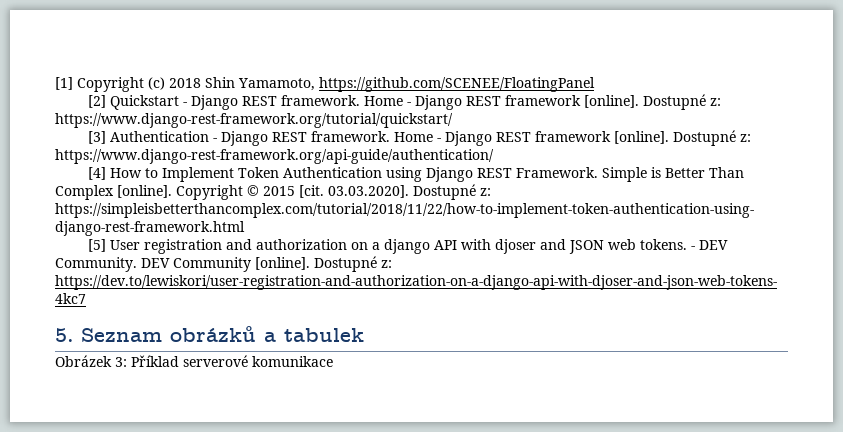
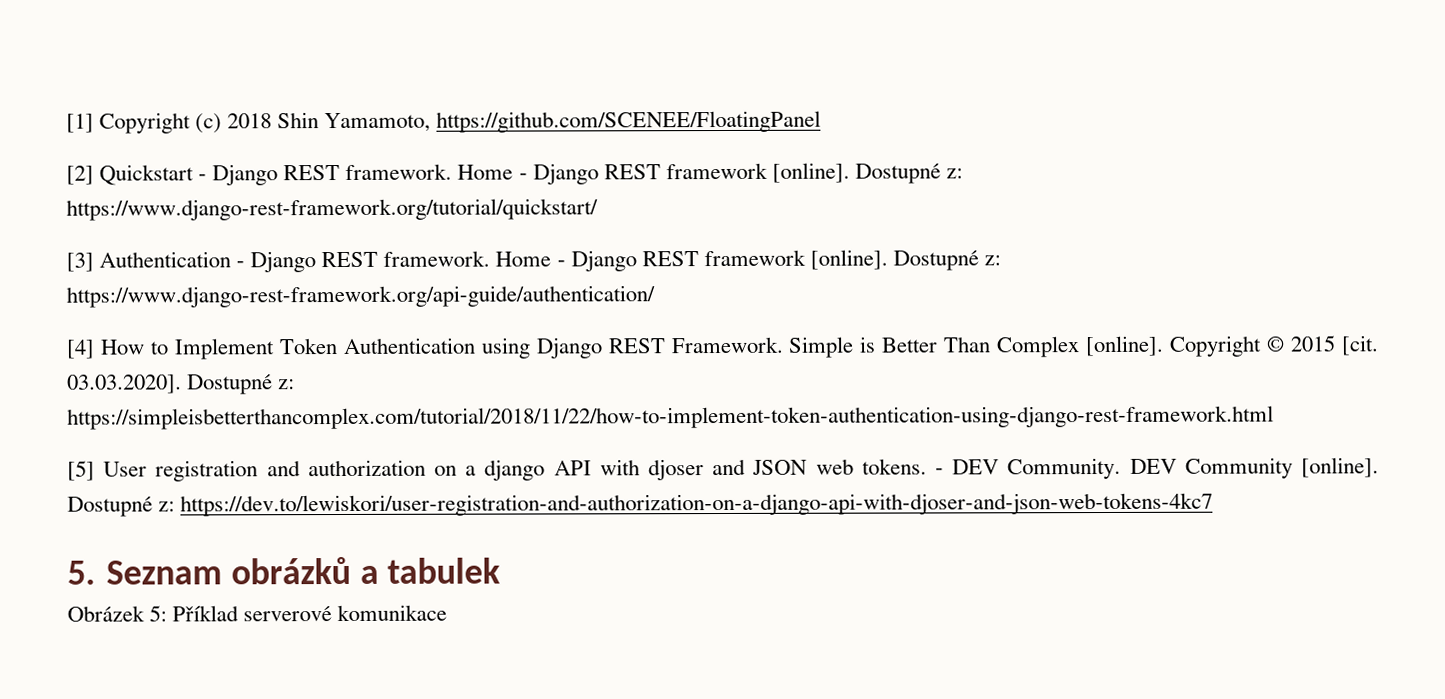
- Obrázek 3: Příklad serverové komunikace
+ Obrázek 5: Příklad serverové komunikace

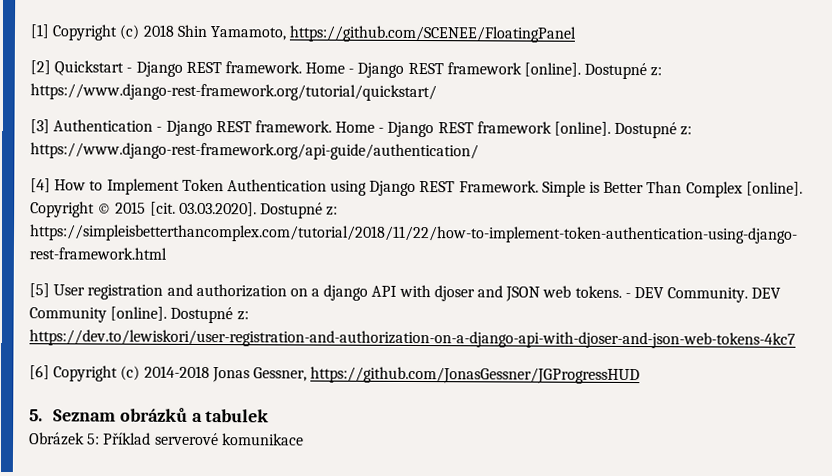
+ [6] Copyright (c) 2014-2018 Jonas Gessner, https://github.com/JonasGessner/JGProgressHUD

